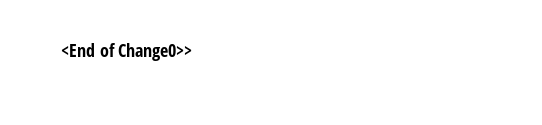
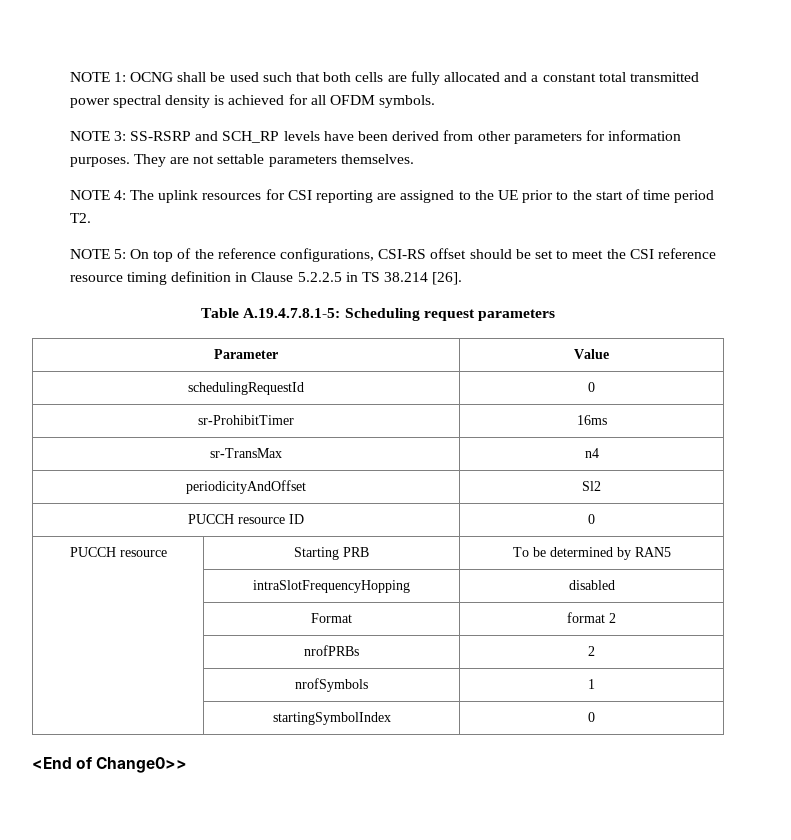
+ NOTE 1: OCNG shall be used such that both cells are fully allocated and a constant total transmitted power spectral density is achieved for all OFDM symbols.
+ NOTE 3: SS-RSRP and SCH_RP levels have been derived from other parameters for information purposes. They are not settable parameters themselves.
+ NOTE 4: The uplink resources for CSI reporting are assigned to the UE prior to the start of time period T2.
+ NOTE 5: On top of the reference configurations, CSI-RS offset should be set to meet the CSI reference resource timing definition in Clause 5.2.2.5 in TS 38.214 [26].
+ Table A.19.4.7.8.1-5: Scheduling request parameters
+ Parameter | Value
+ schedulingRequestId | 0
+ sr-ProhibitTimer | 16ms
+ sr-TransMax | n4
+ periodicityAndOffset | Sl2
+ PUCCH resource ID | 0
+ PUCCH resource | Starting PRB | To be determined by RAN5
+ | intraSlotFrequencyHopping | disabled
+ | Format | format 2
+ | nrofPRBs | 2
+ | nrofSymbols | 1
+ | startingSymbolIndex | 0

